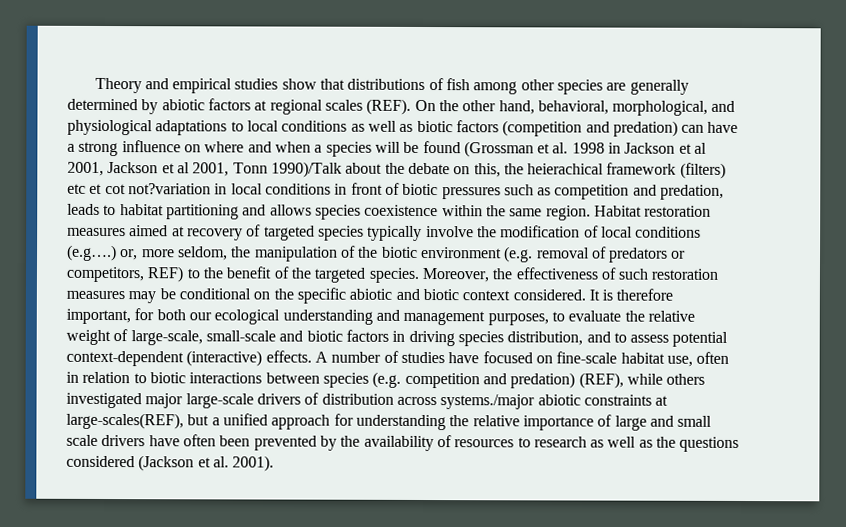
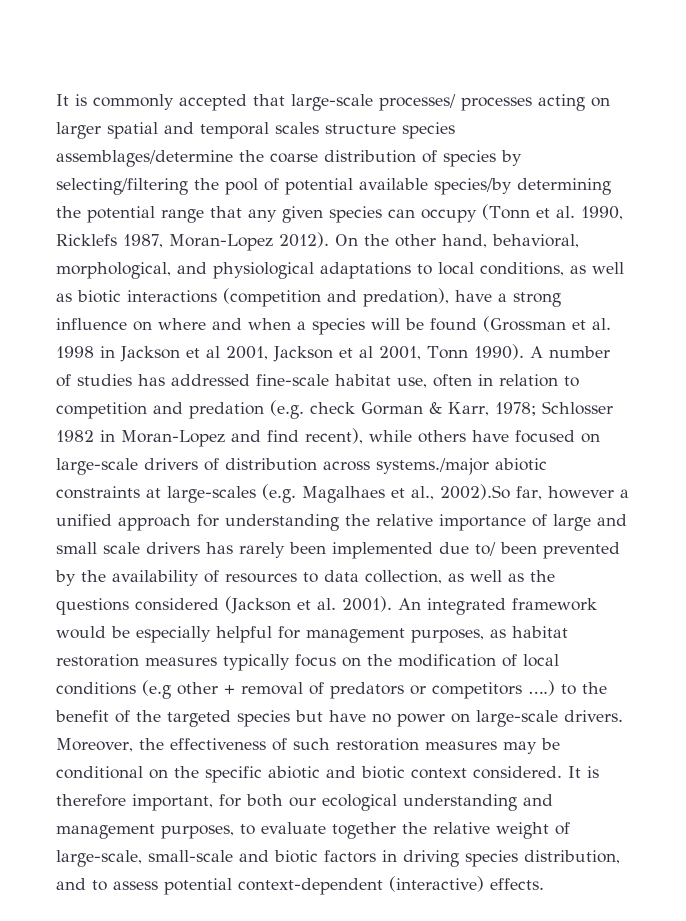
- Theory and empirical studies show that distributions of fish among other species are generally determined by abiotic factors at regional scales (REF).
+ It is commonly accepted that large-scale processes/ processes acting on larger spatial and temporal scales structure species assemblages/determine the coarse distribution of species by selecting/filtering the pool of potential available species/by determining the potential range that any given species can occupy (Tonn et al. 1990, Ricklefs 1987, Moran-Lopez 2012).
- On the other hand, behavioral, morphological, and physiological adaptations to local conditions as well as biotic factors (competition and predation) can have a strong influence on where and when a species will be found (Grossman et al. 1998 in Jackson et al 2001, Jackson et al 2001, Tonn 1990)/Talk about the debate on this, the heierachical framework (filters) etc et cot not?variation in local conditions in front of biotic pressures such as competition and predation, leads to habitat partitioning and allows species coexistence within the same region. Habitat restoration measures aimed at recovery of targeted species typically involve the modification of local conditions (e.g….) or, more seldom, the manipulation of the biotic environment (e.g. removal of predators or competitors, REF) to the benefit of the targeted species.
+ On the other hand, behavioral, morphological, and physiological adaptations to local conditions, as well as biotic interactions (competition and predation), have a strong influence on where and when a species will be found (Grossman et al. 1998 in Jackson et al 2001, Jackson et al 2001, Tonn 1990). A number of studies has addressed fine-scale habitat use, often in relation to competition and predation (e.g. check Gorman & Karr, 1978; Schlosser 1982 in Moran-Lopez and find recent), while others have focused on large-scale drivers of distribution across systems./major abiotic constraints at large-scales (e.g. Magalhaes et al., 2002).So far, however a unified approach for understanding the relative importance of large and small scale drivers has rarely been implemented due to/ been prevented by the availability of resources to data collection, as well as the questions considered (Jackson et al. 2001). An integrated framework would be especially helpful for management purposes, as habitat restoration measures typically focus on the modification of local conditions (e.g other + removal of predators or competitors ….) to the benefit of the targeted species but have no power on large-scale drivers.
- It is therefore important, for both our ecological understanding and management purposes, to evaluate the relative weight of large-scale, small-scale and biotic factors in driving species distribution, and to assess potential context-dependent (interactive) effects. A number of studies have focused on fine-scale habitat use, often in relation to biotic interactions between species (e.g. competition and predation) (REF), while others investigated major large-scale drivers of distribution across systems./major abiotic constraints at large-scales(REF), but a unified approach for understanding the relative importance of large and small scale drivers have often been prevented by the availability of resources to research as well as the questions considered (Jackson et al. 2001).
+ It is therefore important, for both our ecological understanding and management purposes, to evaluate together the relative weight of large-scale, small-scale and biotic factors in driving species distribution, and to assess potential context-dependent (interactive) effects.

